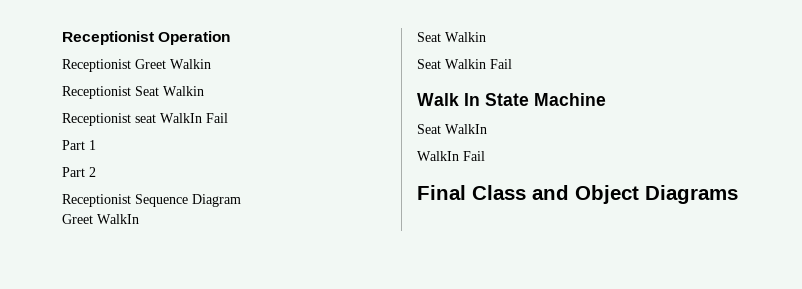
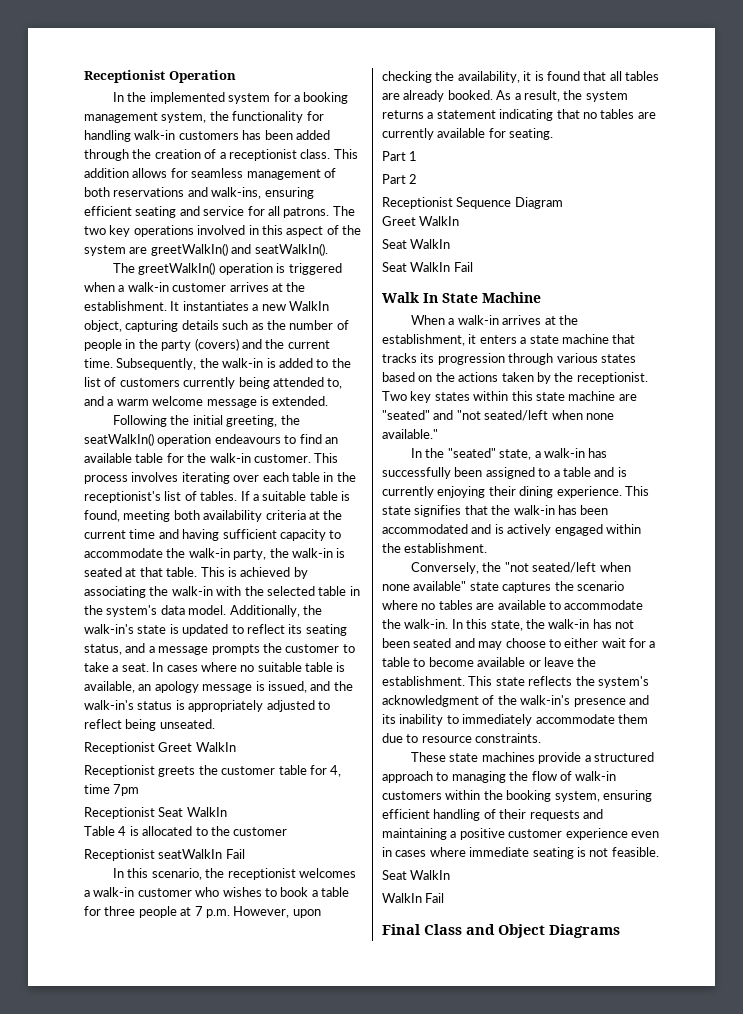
- Receptionist Greet Walkin
- Receptionist Seat Walkin
- Receptionist seat WalkIn Fail
+ In the implemented system for a booking management system, the functionality for handling walk-in customers has been added through the creation of a receptionist class. This addition allows for seamless management of both reservations and walk-ins, ensuring efficient seating and service for all patrons. The two key operations involved in this aspect of the system are greetWalkIn() and seatWalkIn().
+ The greetWalkIn() operation is triggered when a walk-in customer arrives at the establishment. It instantiates a new WalkIn object, capturing details such as the number of people in the party (covers) and the current time. Subsequently, the walk-in is added to the list of customers currently being attended to, and a warm welcome message is extended.
+ Following the initial greeting, the seatWalkIn() operation endeavours to find an available table for the walk-in customer. This process involves iterating over each table in the receptionist's list of tables. If a suitable table is found, meeting both availability criteria at the current time and having sufficient capacity to accommodate the walk-in party, the walk-in is seated at that table. This is achieved by associating the walk-in with the selected table in the system's data model. Additionally, the walk-in's state is updated to reflect its seating status, and a message prompts the customer to take a seat. In cases where no suitable table is available, an apology message is issued, and the walk-in's status is appropriately adjusted to reflect being unseated.
+ Receptionist Greet WalkIn
+ Receptionist greets the customer table for 4, time 7pm
+ Receptionist Seat WalkIn
+ Table 4 is allocated to the customer
+ Receptionist seatWalkIn Fail
+ In this scenario, the receptionist welcomes a walk-in customer who wishes to book a table for three people at 7 p.m. However, upon checking the availability, it is found that all tables are already booked. As a result, the system returns a statement indicating that no tables are currently available for seating.
  Receptionist Sequence Diagram
  Greet WalkIn
- Seat Walkin
- Seat Walkin Fail
+ Seat WalkIn
+ Seat WalkIn Fail
+ When a walk-in arrives at the establishment, it enters a state machine that tracks its progression through various states based on the actions taken by the receptionist. Two key states within this state machine are "seated" and "not seated/left when none available."
+ In the "seated" state, a walk-in has successfully been assigned to a table and is currently enjoying their dining experience. This state signifies that the walk-in has been accommodated and is actively engaged within the establishment.
+ Conversely, the "not seated/left when none available" state captures the scenario where no tables are available to accommodate the walk-in. In this state, the walk-in has not been seated and may choose to either wait for a table to become available or leave the establishment. This state reflects the system's acknowledgment of the walk-in's presence and its inability to immediately accommodate them due to resource constraints.
+ These state machines provide a structured approach to managing the flow of walk-in customers within the booking system, ensuring efficient handling of their requests and maintaining a positive customer experience even in cases where immediate seating is not feasible.

